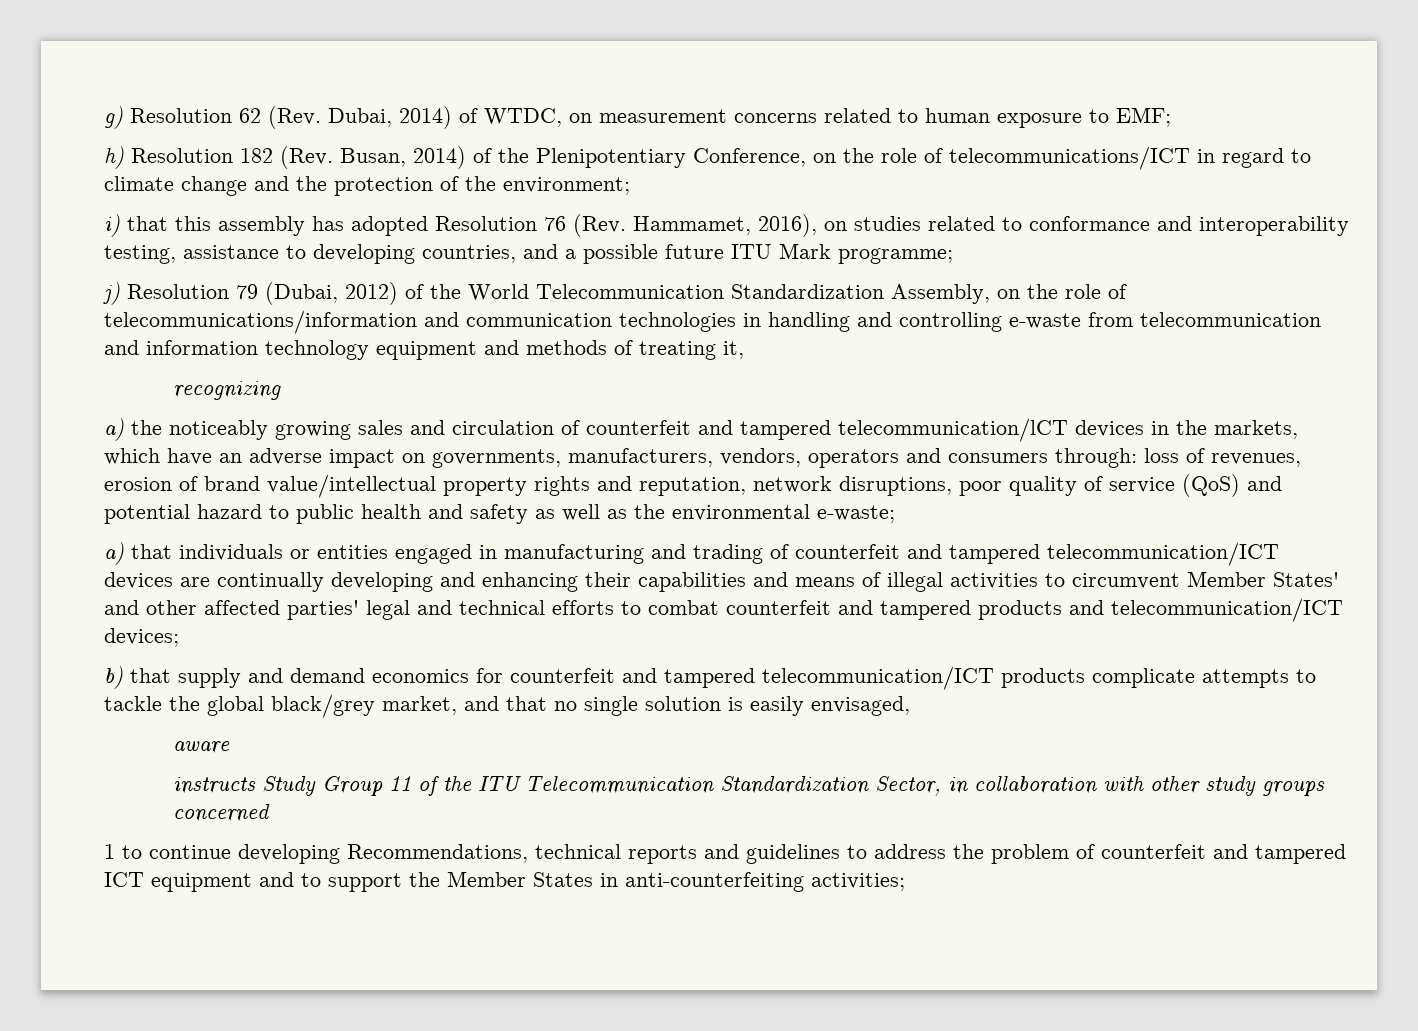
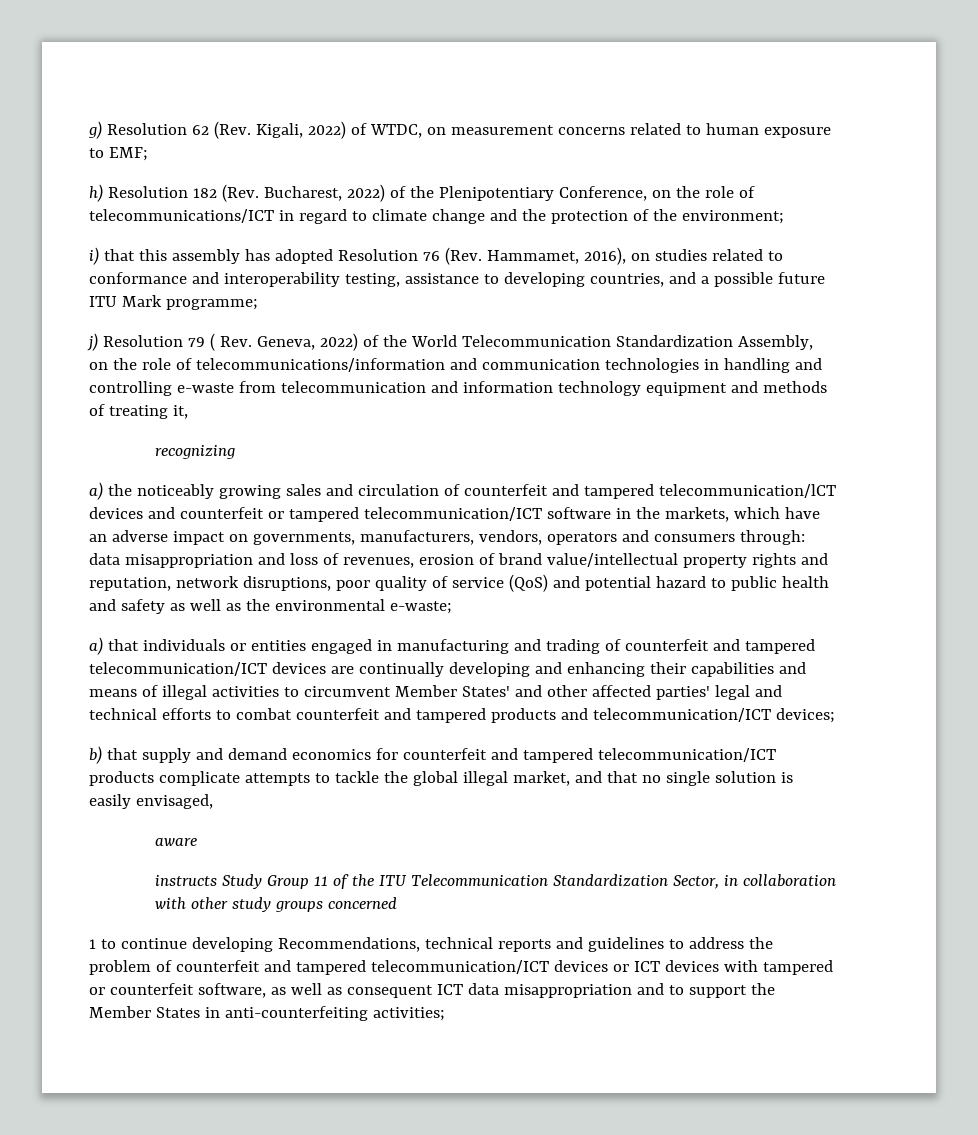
- g) Resolution 62 (Rev. Dubai, 2014) of WTDC, on measurement concerns related to human exposure to EMF;
+ g) Resolution 62 (Rev. Kigali, 2022) of WTDC, on measurement concerns related to human exposure to EMF;
- h) Resolution 182 (Rev. Busan, 2014) of the Plenipotentiary Conference, on the role of telecommunications/ICT in regard to climate change and the protection of the environment;
+ h) Resolution 182 (Rev. Bucharest, 2022) of the Plenipotentiary Conference, on the role of telecommunications/ICT in regard to climate change and the protection of the environment;
- j) Resolution 79 (Dubai, 2012) of the World Telecommunication Standardization Assembly, on the role of telecommunications/information and communication technologies in handling and controlling e-waste from telecommunication and information technology equipment and methods of treating it,
+ j) Resolution 79 ( Rev. Geneva, 2022) of the World Telecommunication Standardization Assembly, on the role of telecommunications/information and communication technologies in handling and controlling e-waste from telecommunication and information technology equipment and methods of treating it,
- a) the noticeably growing sales and circulation of counterfeit and tampered telecommunication/lCT devices in the markets, which have an adverse impact on governments, manufacturers, vendors, operators and consumers through:
+ a) the noticeably growing sales and circulation of counterfeit and tampered telecommunication/lCT devices and counterfeit or tampered telecommunication/ICT software in the markets, which have an adverse impact on governments, manufacturers, vendors, operators and consumers through:
- loss of revenues, erosion of brand value/intellectual property rights and reputation, network disruptions, poor quality of service (QoS) and potential hazard to public health and safety as well as the environmental e-waste;
+ data misappropriation and loss of revenues, erosion of brand value/intellectual property rights and reputation, network disruptions, poor quality of service (QoS) and potential hazard to public health and safety as well as the environmental e-waste;
- b) that supply and demand economics for counterfeit and tampered telecommunication/ICT products complicate attempts to tackle the global black/grey market, and that no single solution is easily envisaged,
+ b) that supply and demand economics for counterfeit and tampered telecommunication/ICT products complicate attempts to tackle the global illegal market, and that no single solution is easily envisaged,
- 1 to continue developing Recommendations, technical reports and guidelines to address the problem of counterfeit and tampered ICT equipment and to support the Member States in anti-counterfeiting activities;
+ 1 to continue developing Recommendations, technical reports and guidelines to address the problem of counterfeit and tampered telecommunication/ICT devices or ICT devices with tampered or counterfeit software, as well as consequent ICT data misappropriation and to support the Member States in anti-counterfeiting activities;

